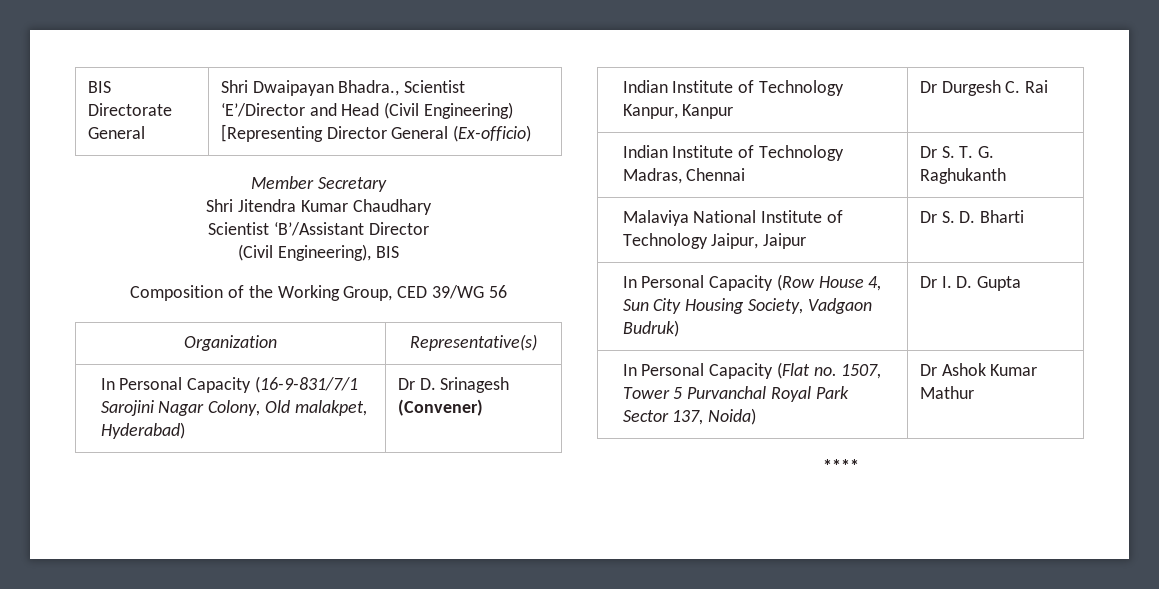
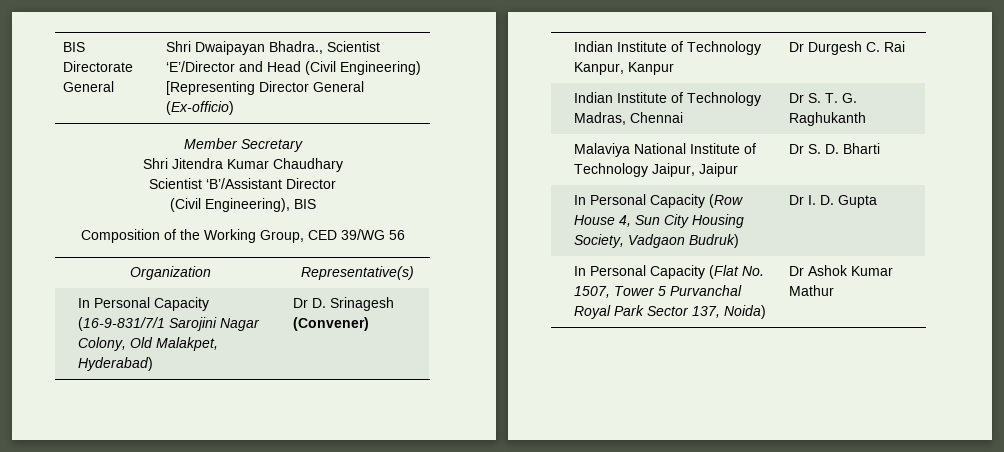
- In Personal Capacity (16-9-831/7/1 Sarojini Nagar Colony, Old malakpet, Hyderabad) | Dr D. Srinagesh (Convener)
+ In Personal Capacity (16-9-831/7/1 Sarojini Nagar Colony, Old Malakpet, Hyderabad) | Dr D. Srinagesh (Convener)
- In Personal Capacity (Flat no. 1507, Tower 5 Purvanchal Royal Park Sector 137, Noida) | Dr Ashok Kumar Mathur
+ In Personal Capacity (Flat No. 1507, Tower 5 Purvanchal Royal Park Sector 137, Noida) | Dr Ashok Kumar Mathur
- ****

